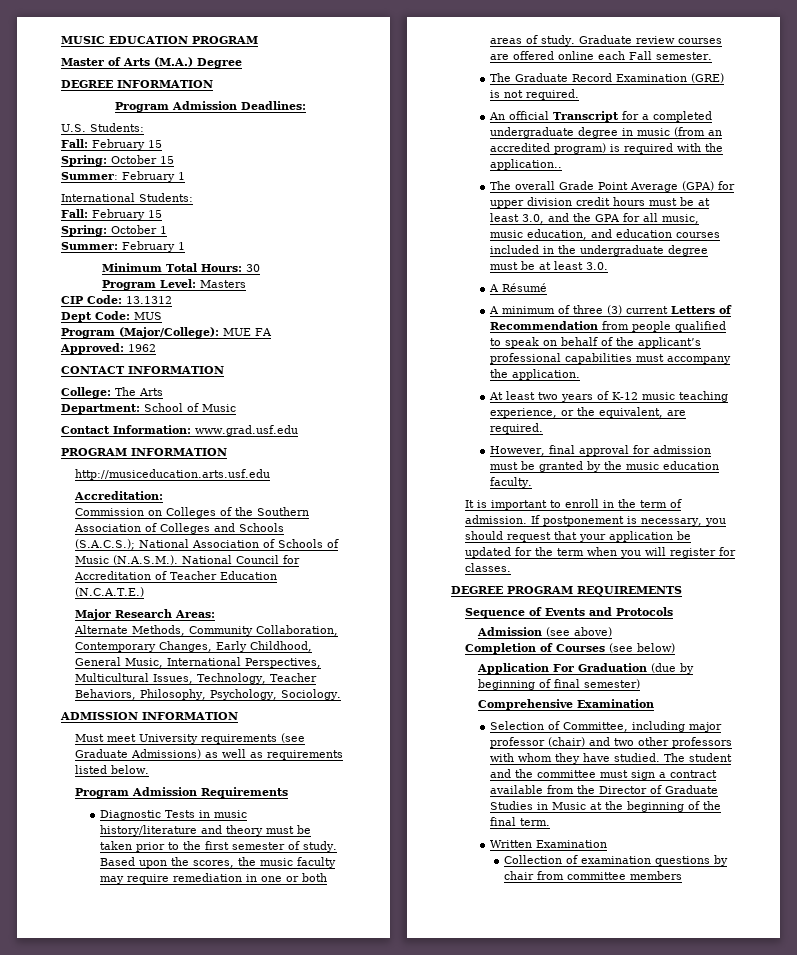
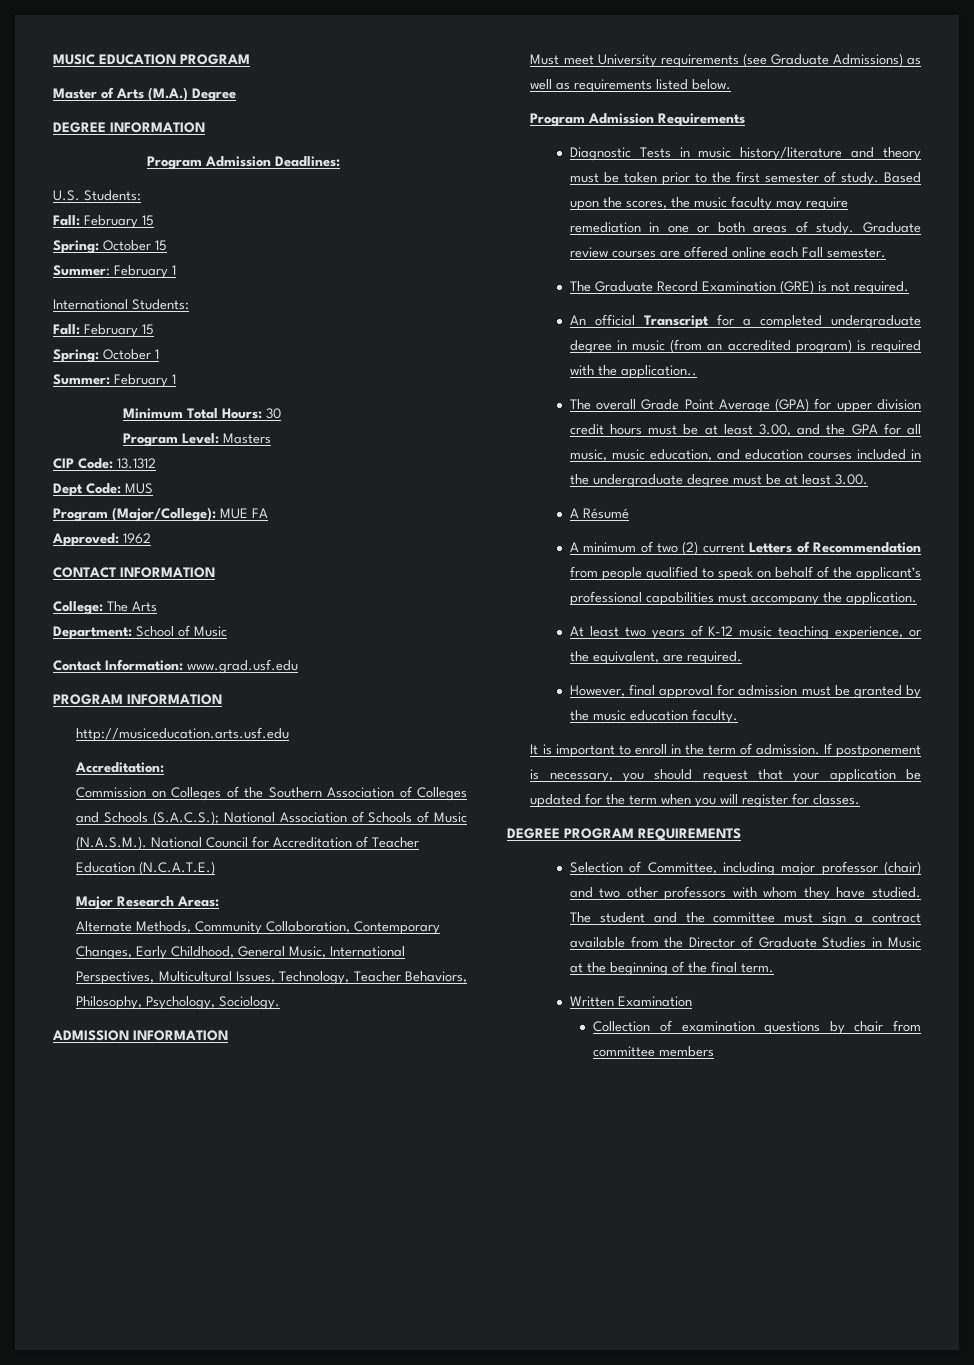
- The overall Grade Point Average (GPA) for upper division credit hours must be at least 3.0, and the GPA for all music, music education, and education courses included in the undergraduate degree must be at least 3.0.
+ The overall Grade Point Average (GPA) for upper division credit hours must be at least 3.00, and the GPA for all music, music education, and education courses included in the undergraduate degree must be at least 3.00.
- A minimum of three (3) current Letters of Recommendation from people qualified to speak on behalf of the applicant’s professional capabilities must accompany the application.
+ A minimum of two (2) current Letters of Recommendation from people qualified to speak on behalf of the applicant’s professional capabilities must accompany the application.
- Sequence of Events and Protocols
- Admission (see above)
- Completion of Courses (see below)
- Application For Graduation (due by beginning of final semester)
- Comprehensive Examination

